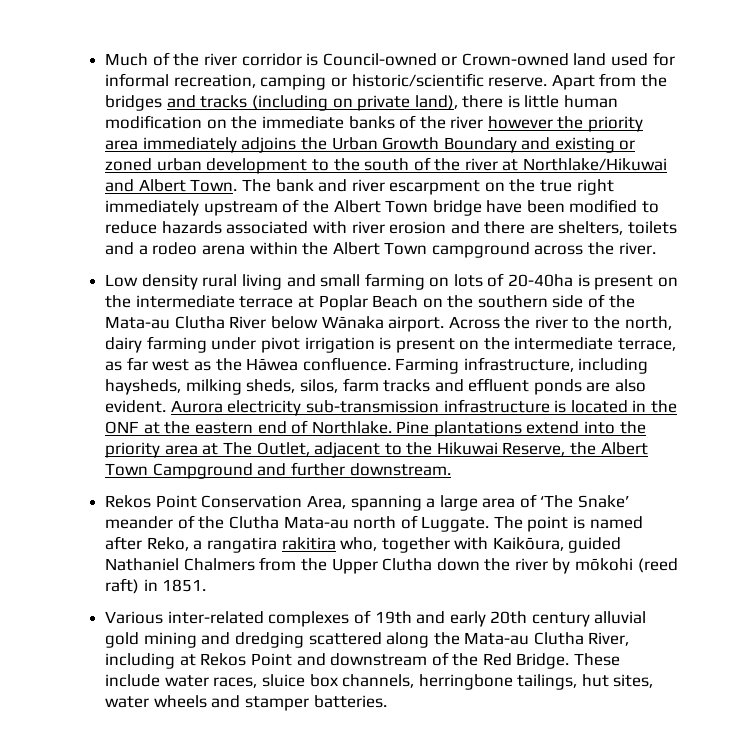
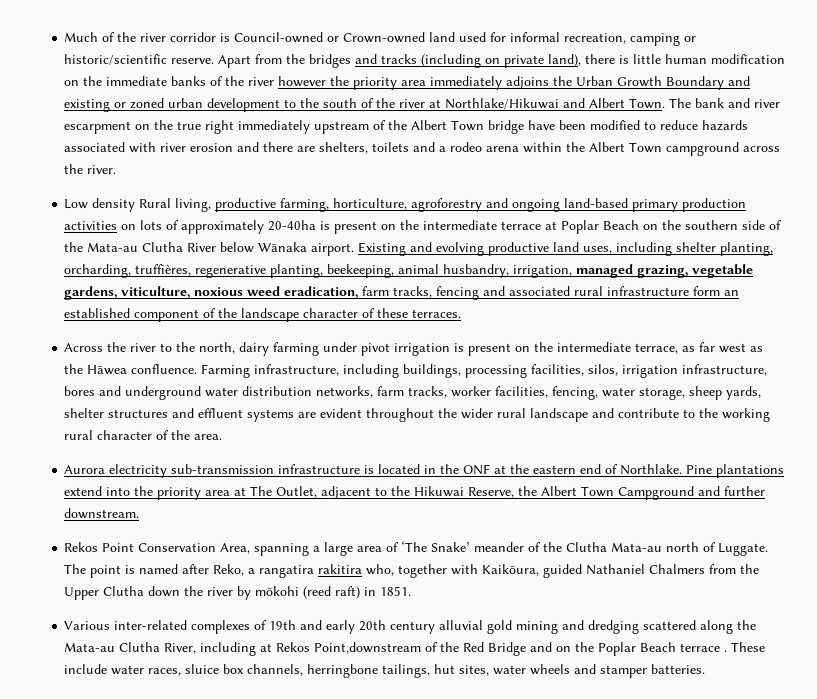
- Low density rural living and small farming on lots of 20-40ha is present on the intermediate terrace at Poplar Beach on the southern side of the Mata-au Clutha River below Wānaka airport. Across the river to the north, dairy farming under pivot irrigation is present on the intermediate terrace, as far west as the Hāwea confluence.
+ Low density Rural living, productive farming, horticulture, agroforestry and ongoing land-based primary production activities on lots of approximately 20-40ha is present on the intermediate terrace at Poplar Beach on the southern side of the Mata-au Clutha River below Wānaka airport. Existing and evolving productive land uses, including shelter planting, orcharding, truffières, regenerative planting, beekeeping, animal husbandry, irrigation, managed grazing, vegetable gardens, viticulture, noxious weed eradication, farm tracks, fencing and associated rural infrastructure form an established component of the landscape character of these terraces.
+ Across the river to the north, dairy farming under pivot irrigation is present on the intermediate terrace, as far west as the Hāwea confluence.
- Farming infrastructure, including haysheds, milking sheds, silos, farm tracks and effluent ponds are also evident. Aurora electricity sub-transmission infrastructure is located in the ONF at the eastern end of Northlake.
+ Farming infrastructure, including buildings, processing facilities, silos, irrigation infrastructure, bores and underground water distribution networks, farm tracks, worker facilities, fencing, water storage, sheep yards, shelter structures and effluent systems are evident throughout the wider rural landscape and contribute to the working rural character of the area.
+ Aurora electricity sub-transmission infrastructure is located in the ONF at the eastern end of Northlake.
- Various inter-related complexes of 19th and early 20th century alluvial gold mining and dredging scattered along the Mata-au Clutha River, including at Rekos Point and downstream of the Red Bridge.
+ Various inter-related complexes of 19th and early 20th century alluvial gold mining and dredging scattered along the Mata-au Clutha River, including at Rekos Point,downstream of the Red Bridge and on the Poplar Beach terrace .

